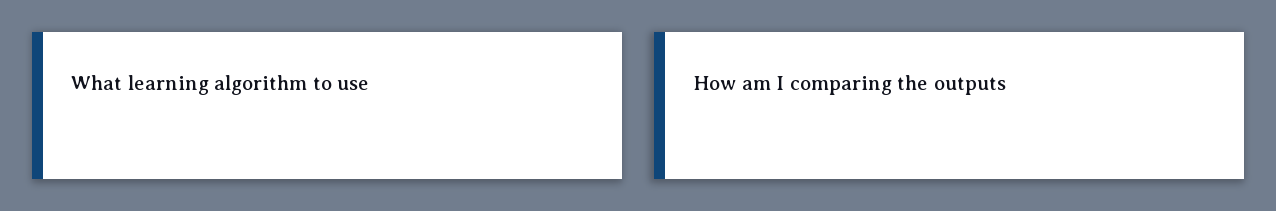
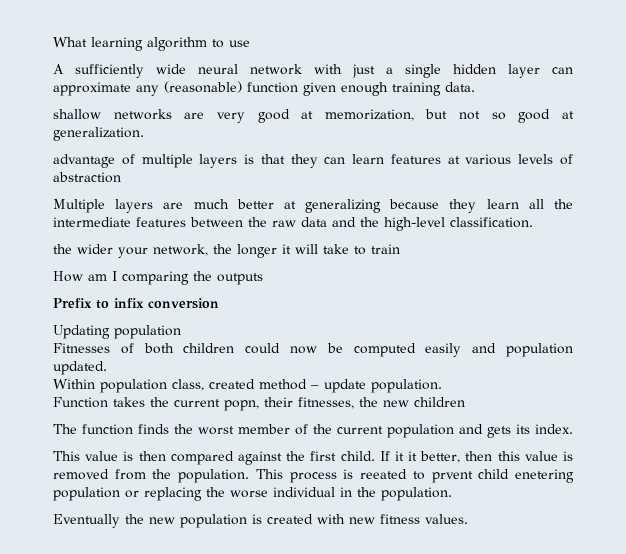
+ A sufficiently wide neural network with just a single hidden layer can approximate any (reasonable) function given enough training data.
+ shallow networks are very good at memorization, but not so good at generalization.
+ advantage of multiple layers is that they can learn features at various levels of abstraction
+ Multiple layers are much better at generalizing because they learn all the intermediate features between the raw data and the high-level classification.
+ the wider your network, the longer it will take to train
+ Prefix to infix conversion
+ Updating population
+ Fitnesses of both children could now be computed easily and population updated.
+ Within population class, created method – update population.
+ Function takes the current popn, their fitnesses, the new children
+ The function finds the worst member of the current population and gets its index.
+ This value is then compared against the first child. If it it better, then this value is removed from the population. This process is reeated to prvent child enetering population or replacing the worse individual in the population.
+ Eventually the new population is created with new fitness values.

